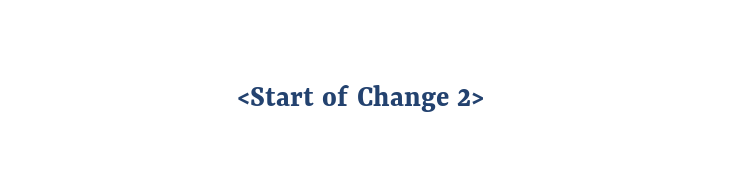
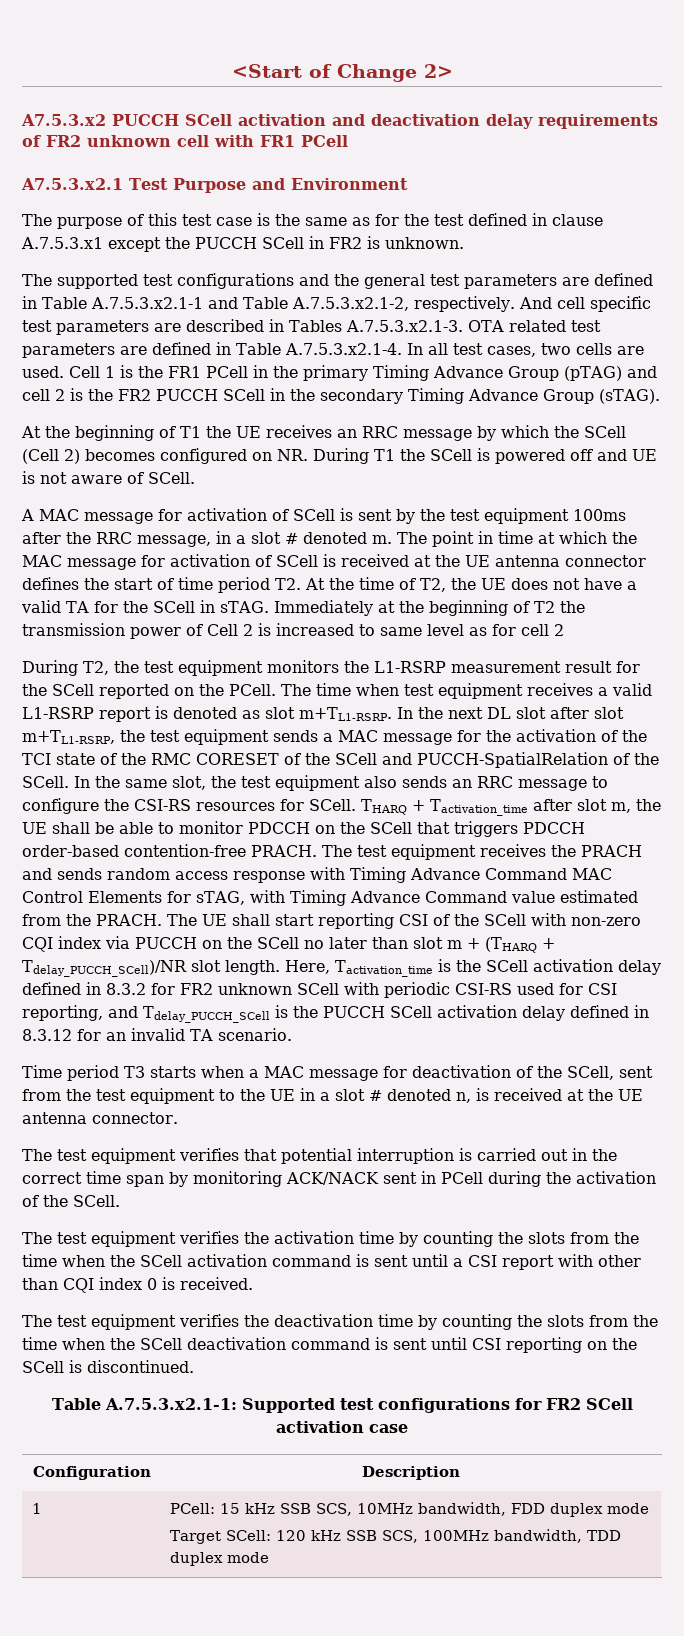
+ A7.5.3.x2 PUCCH SCell activation and deactivation delay requirements of FR2 unknown cell with FR1 PCell
+ A7.5.3.x2.1 Test Purpose and Environment
+ The purpose of this test case is the same as for the test defined in clause A.7.5.3.x1 except the PUCCH SCell in FR2 is unknown.
+ The supported test configurations and the general test parameters are defined in Table A.7.5.3.x2.1-1 and Table A.7.5.3.x2.1-2, respectively. And cell specific test parameters are described in Tables A.7.5.3.x2.1-3. OTA related test parameters are defined in Table A.7.5.3.x2.1-4. In all test cases, two cells are used. Cell 1 is the FR1 PCell in the primary Timing Advance Group (pTAG) and cell 2 is the FR2 PUCCH SCell in the secondary Timing Advance Group (sTAG).
+ At the beginning of T1 the UE receives an RRC message by which the SCell (Cell 2) becomes configured on NR. During T1 the SCell is powered off and UE is not aware of SCell.
+ A MAC message for activation of SCell is sent by the test equipment 100ms after the RRC message, in a slot # denoted m. The point in time at which the MAC message for activation of SCell is received at the UE antenna connector defines the start of time period T2. At the time of T2, the UE does not have a valid TA for the SCell in sTAG. Immediately at the beginning of T2 the transmission power of Cell 2 is increased to same level as for cell 2
+ During T2, the test equipment monitors the L1-RSRP measurement result for the SCell reported on the PCell. The time when test equipment receives a valid L1-RSRP report is denoted as slot m+TL1-RSRP. In the next DL slot after slot m+TL1-RSRP, the test equipment sends a MAC message for the activation of the TCI state of the RMC CORESET of the SCell and PUCCH-SpatialRelation of the SCell. In the same slot, the test equipment also sends an RRC message to configure the CSI-RS resources for SCell. THARQ + Tactivation_time after slot m, the UE shall be able to monitor PDCCH on the SCell that triggers PDCCH order-based contention-free PRACH. The test equipment receives the PRACH and sends random access response with Timing Advance Command MAC Control Elements for sTAG, with Timing Advance Command value estimated from the PRACH. The UE shall start reporting CSI of the SCell with non-zero CQI index via PUCCH on the SCell no later than slot m + (THARQ + Tdelay_PUCCH_SCell)/NR slot length. Here, Tactivation_time is the SCell activation delay defined in 8.3.2 for FR2 unknown SCell with periodic CSI-RS used for CSI reporting, and Tdelay_PUCCH_SCell is the PUCCH SCell activation delay defined in 8.3.12 for an invalid TA scenario.
+ Time period T3 starts when a MAC message for deactivation of the SCell, sent from the test equipment to the UE in a slot # denoted n, is received at the UE antenna connector.
+ The test equipment verifies that potential interruption is carried out in the correct time span by monitoring ACK/NACK sent in PCell during the activation of the SCell.
+ The test equipment verifies the activation time by counting the slots from the time when the SCell activation command is sent until a CSI report with other than CQI index 0 is received.
+ The test equipment verifies the deactivation time by counting the slots from the time when the SCell deactivation command is sent until CSI reporting on the SCell is discontinued.
+ Table A.7.5.3.x2.1-1: Supported test configurations for FR2 SCell activation case
+ Configuration | Description
+ 1 | PCell: 15 kHz SSB SCS, 10MHz bandwidth, FDD duplex mode
+ Target SCell: 120 kHz SSB SCS, 100MHz bandwidth, TDD duplex mode

